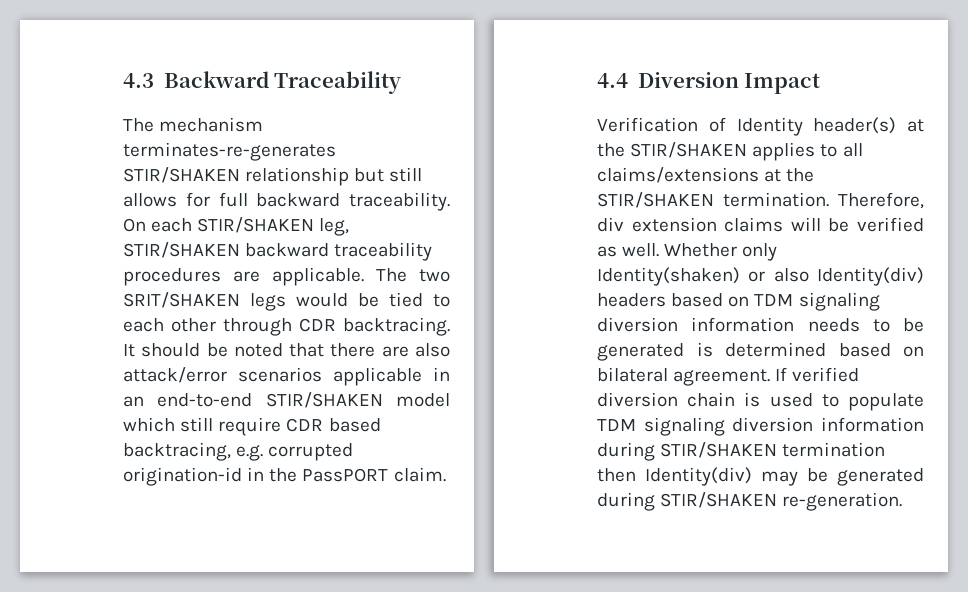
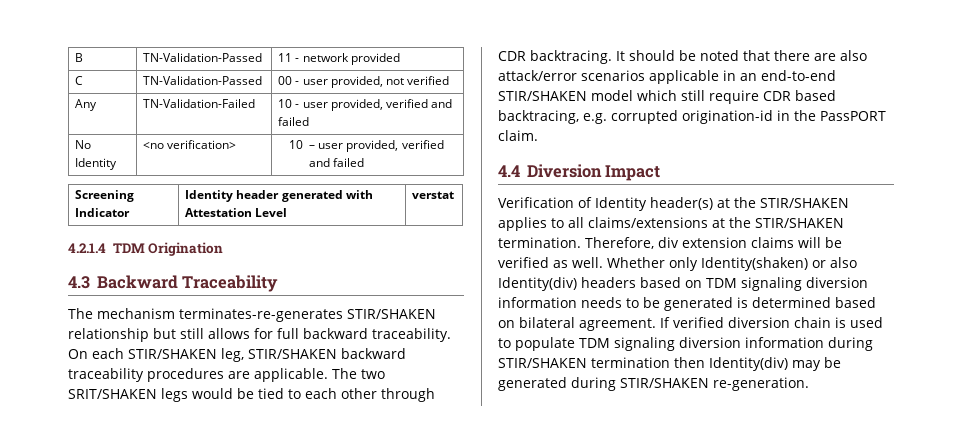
+ B | TN-Validation-Passed | 11 - network provided
+ C | TN-Validation-Passed | 00 - user provided, not verified
+ Any | TN-Validation-Failed | 10 - user provided, verified and failed
+ No Identity | <no verification> | 10 – user provided, verified and failed
+ Screening Indicator | Identity header generated with Attestation Level | verstat
+ 4.2.1.4 TDM Origination

